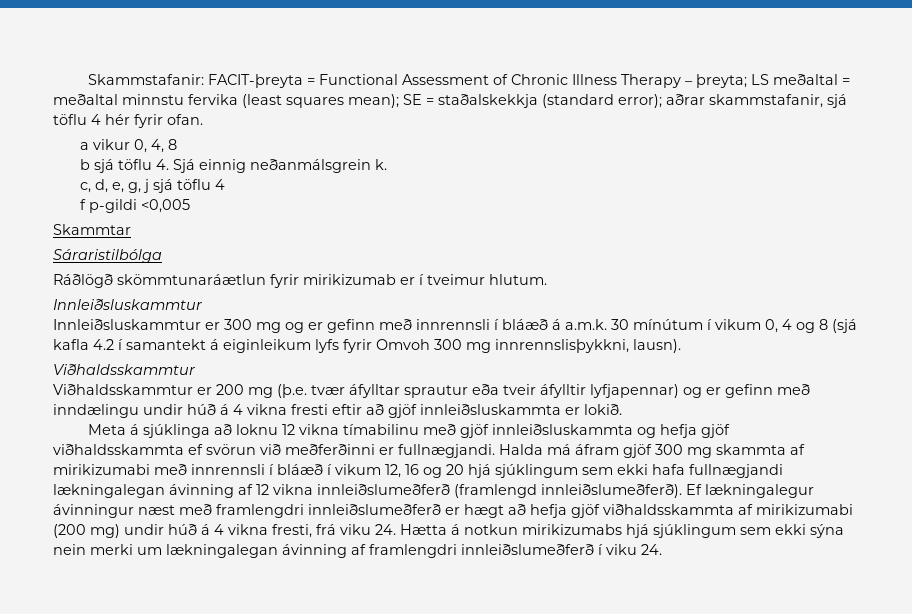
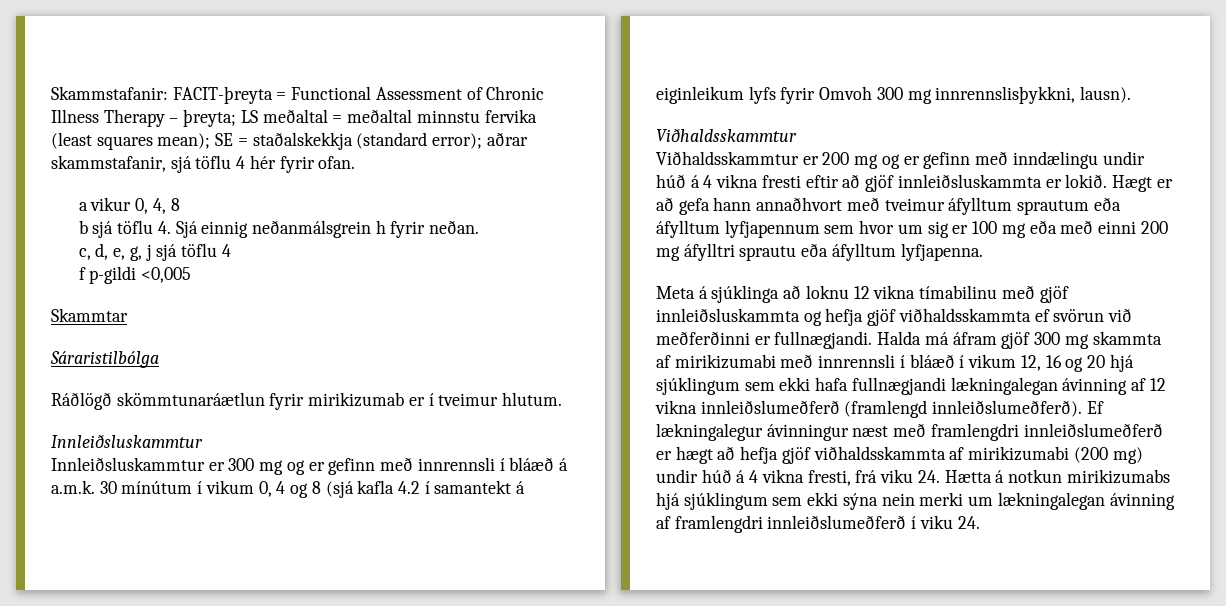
- b sjá töflu 4. Sjá einnig neðanmálsgrein k.
+ b sjá töflu 4. Sjá einnig neðanmálsgrein h fyrir neðan.
- Viðhaldsskammtur er 200 mg (þ.e. tvær áfylltar sprautur eða tveir áfylltir lyfjapennar) og er gefinn með inndælingu undir húð á 4 vikna fresti eftir að gjöf innleiðsluskammta er lokið.
+ Viðhaldsskammtur er 200 mg og er gefinn með inndælingu undir húð á 4 vikna fresti eftir að gjöf innleiðsluskammta er lokið. Hægt er að gefa hann annaðhvort með tveimur áfylltum sprautum eða áfylltum lyfjapennum sem hvor um sig er 100 mg eða með einni 200 mg áfylltri sprautu eða áfylltum lyfjapenna.

